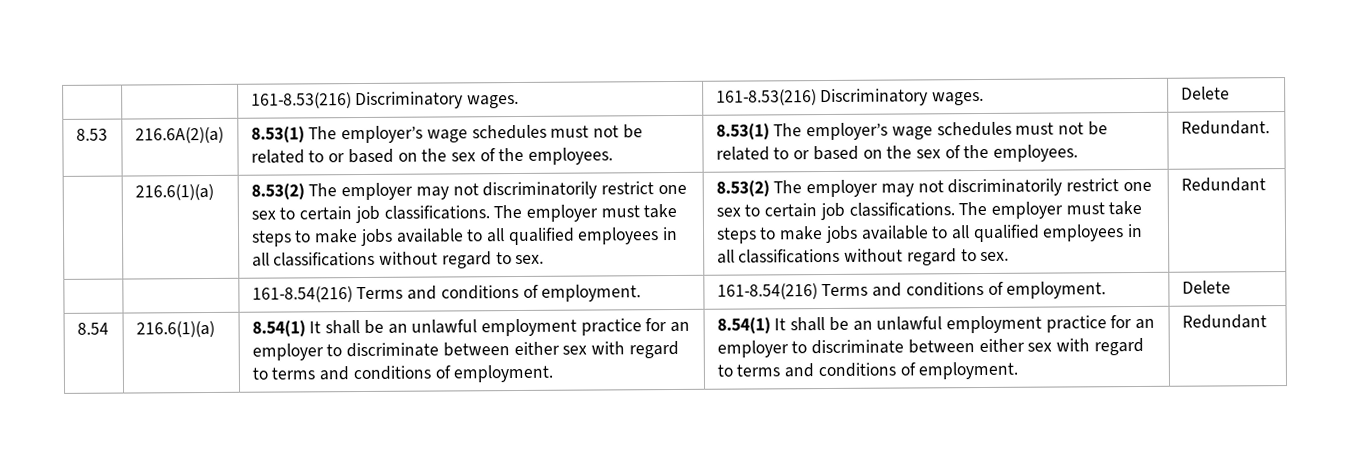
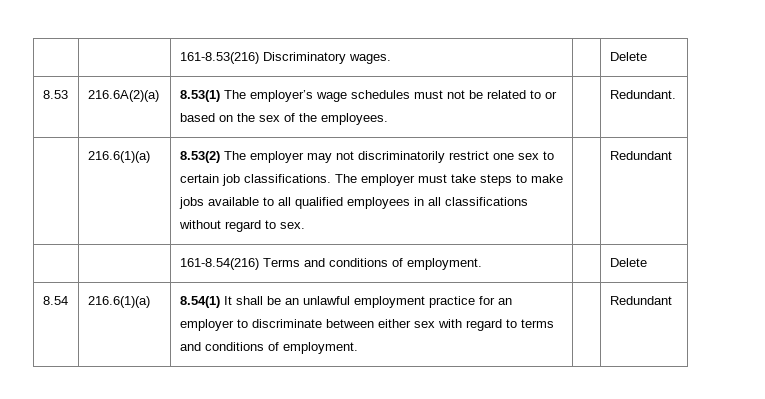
- | | 161-8.53(216) Discriminatory wages. | 161-8.53(216) Discriminatory wages. | Delete
+ | | 161-8.53(216) Discriminatory wages. | | Delete
- 8.53 | 216.6A(2)(a) | 8.53(1) The employer’s wage schedules must not be related to or based on the sex of the employees. | 8.53(1) The employer’s wage schedules must not be related to or based on the sex of the employees. | Redundant.
+ 8.53 | 216.6A(2)(a) | 8.53(1) The employer’s wage schedules must not be related to or based on the sex of the employees. | | Redundant.
- The employer must take steps to make jobs available to all qualified employees in all classifications without regard to sex. | 8.53(2) The employer may not discriminatorily restrict one sex to certain job classifications. The employer must take steps to make jobs available to all qualified employees in all classifications without regard to sex.
+ The employer must take steps to make jobs available to all qualified employees in all classifications without regard to sex.
- | | 161-8.54(216) Terms and conditions of employment. | 161-8.54(216) Terms and conditions of employment. | Delete
+ | | 161-8.54(216) Terms and conditions of employment. | | Delete
- 8.54(1) It shall be an unlawful employment practice for an employer to discriminate between either sex with regard to terms and conditions of employment. | 8.54(1) It shall be an unlawful employment practice for an employer to discriminate between either sex with regard to terms and conditions of employment.
+ 8.54(1) It shall be an unlawful employment practice for an employer to discriminate between either sex with regard to terms and conditions of employment.

